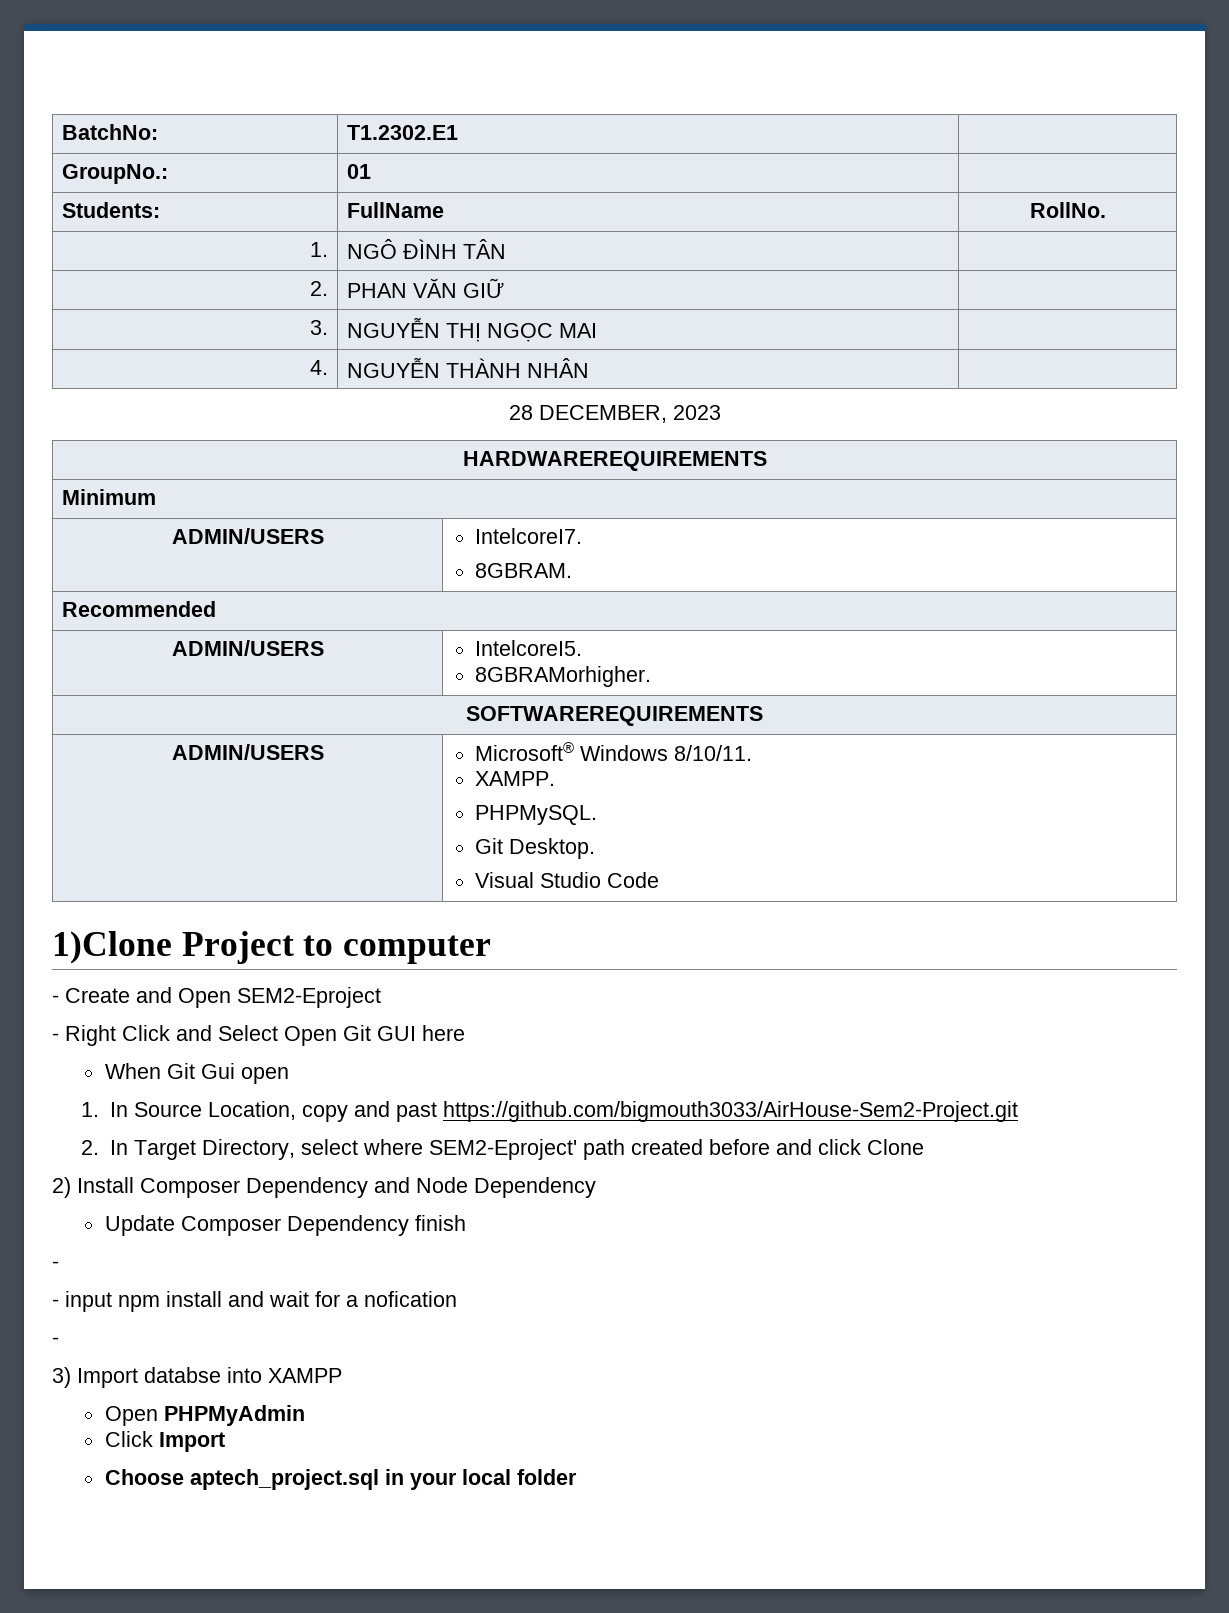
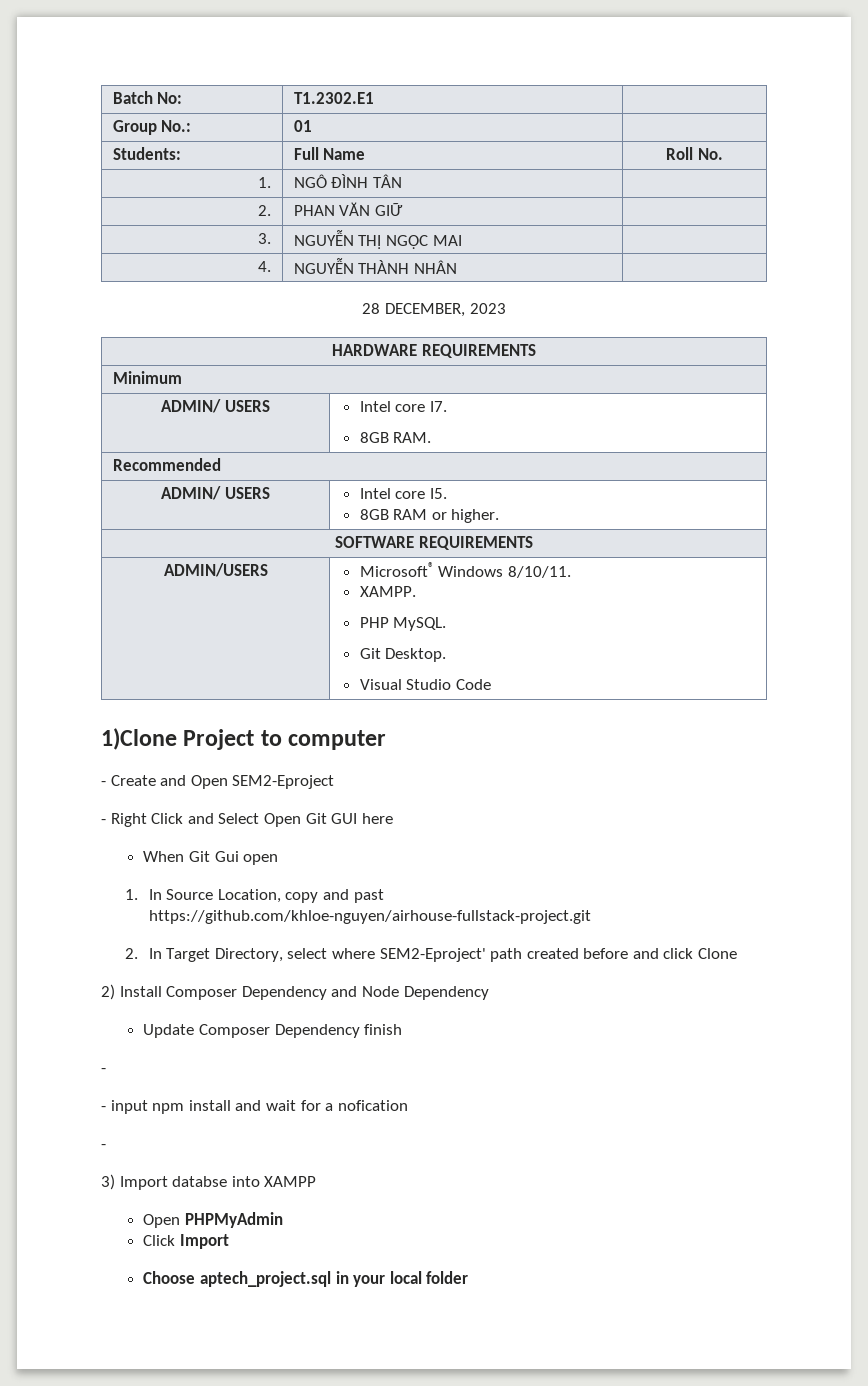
- BatchNo: | T1.2302.E1 |
+ Batch No: | T1.2302.E1 |
- GroupNo.: | 01 |
+ Group No.: | 01 |
- Students: | FullName | RollNo.
+ Students: | Full Name | Roll No.
- HARDWAREREQUIREMENTS
+ HARDWARE REQUIREMENTS
- ADMIN/USERS | IntelcoreI7.
- 8GBRAM.
+ ADMIN/ USERS | Intel core I7.
+ 8GB RAM.
  Recommended
- ADMIN/USERS | IntelcoreI5.
- 8GBRAMorhigher.
- SOFTWAREREQUIREMENTS
+ ADMIN/ USERS | Intel core I5.
+ 8GB RAM or higher.
+ SOFTWARE REQUIREMENTS
  ADMIN/USERS | Microsoft® Windows 8/10/11.
  XAMPP.
- PHPMySQL.
+ PHP MySQL.
- 1. In Source Location, copy and past https://github.com/bigmouth3033/AirHouse-Sem2-Project.git
+ 1. In Source Location, copy and past https://github.com/khloe-nguyen/airhouse-fullstack-project.git

